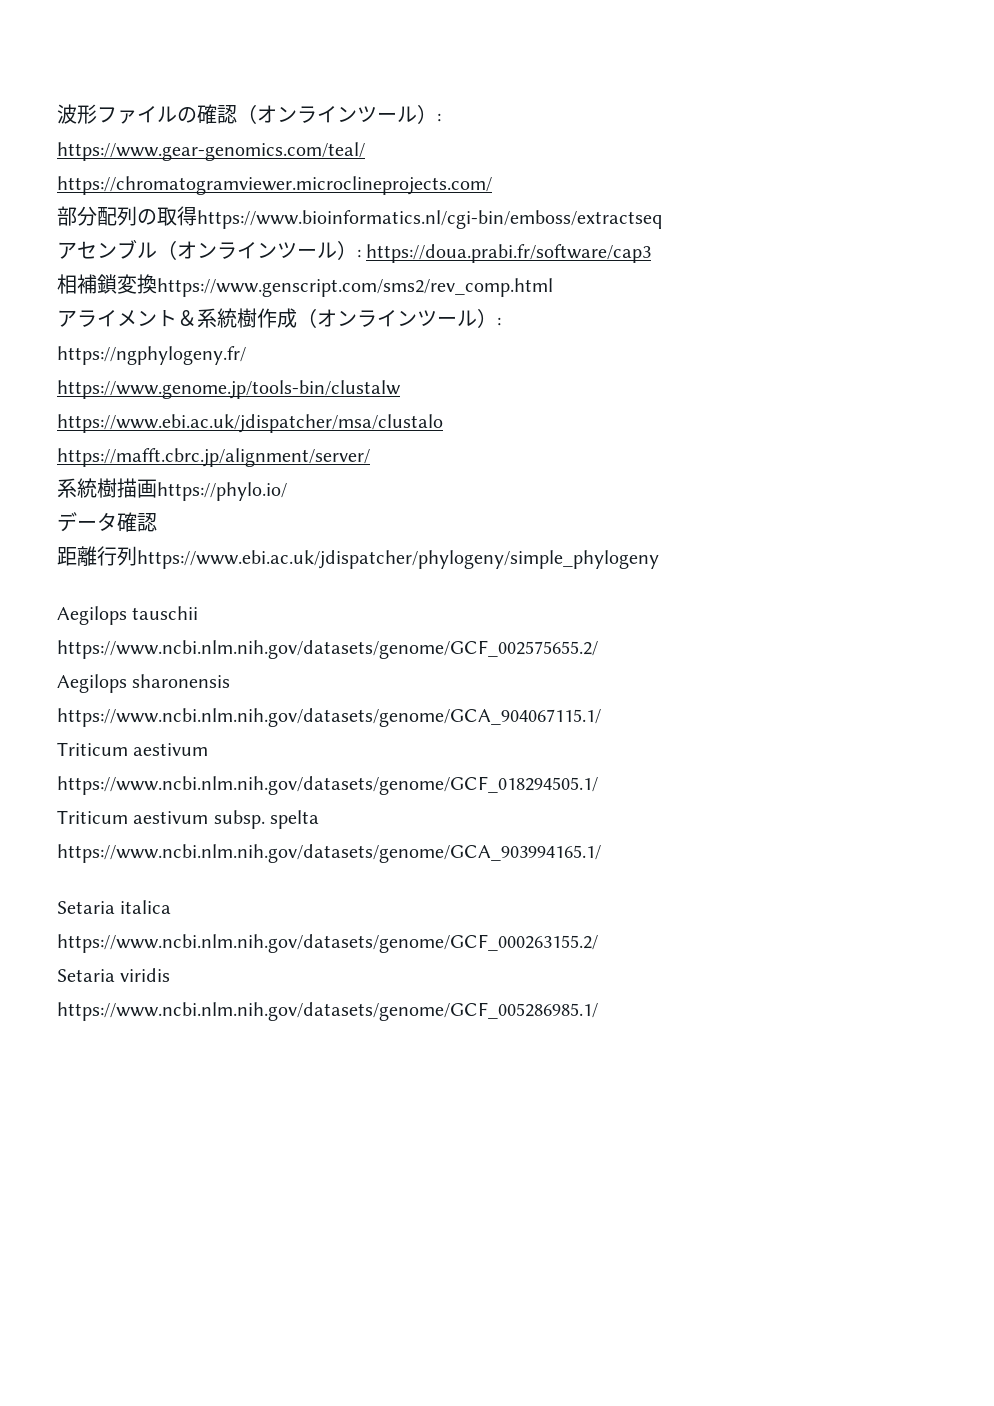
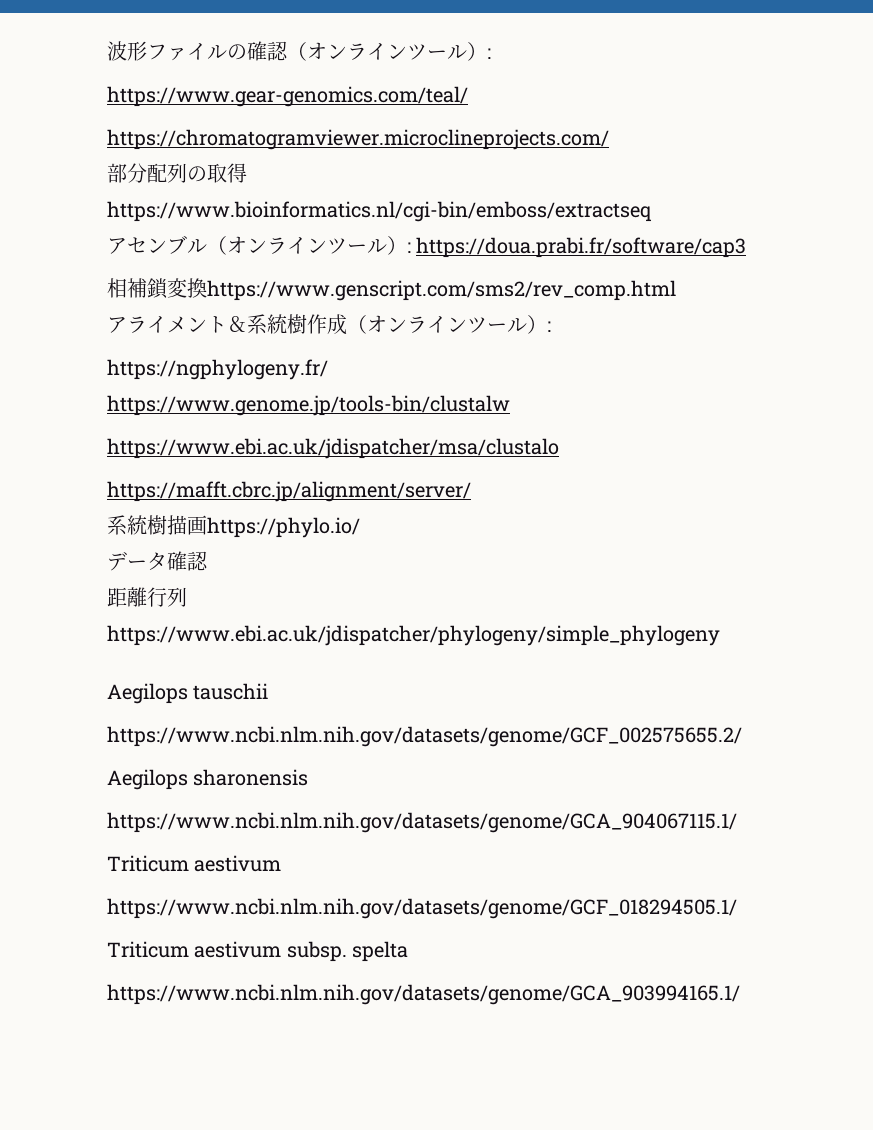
- Setaria italica
- https://www.ncbi.nlm.nih.gov/datasets/genome/GCF_000263155.2/
- Setaria viridis
- https://www.ncbi.nlm.nih.gov/datasets/genome/GCF_005286985.1/

